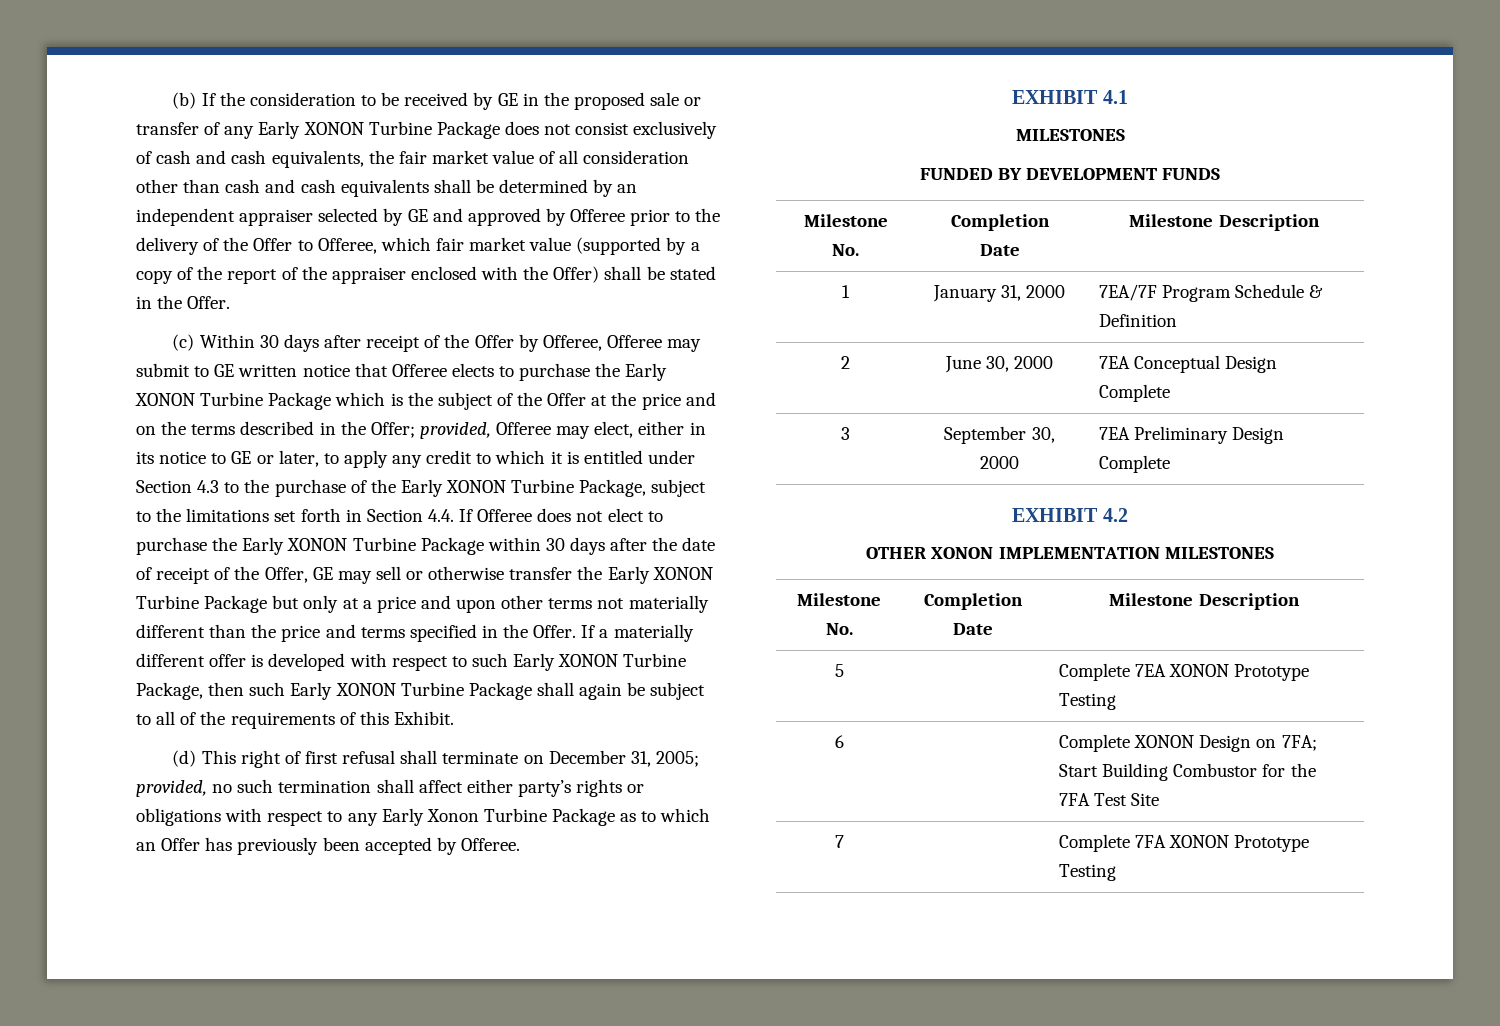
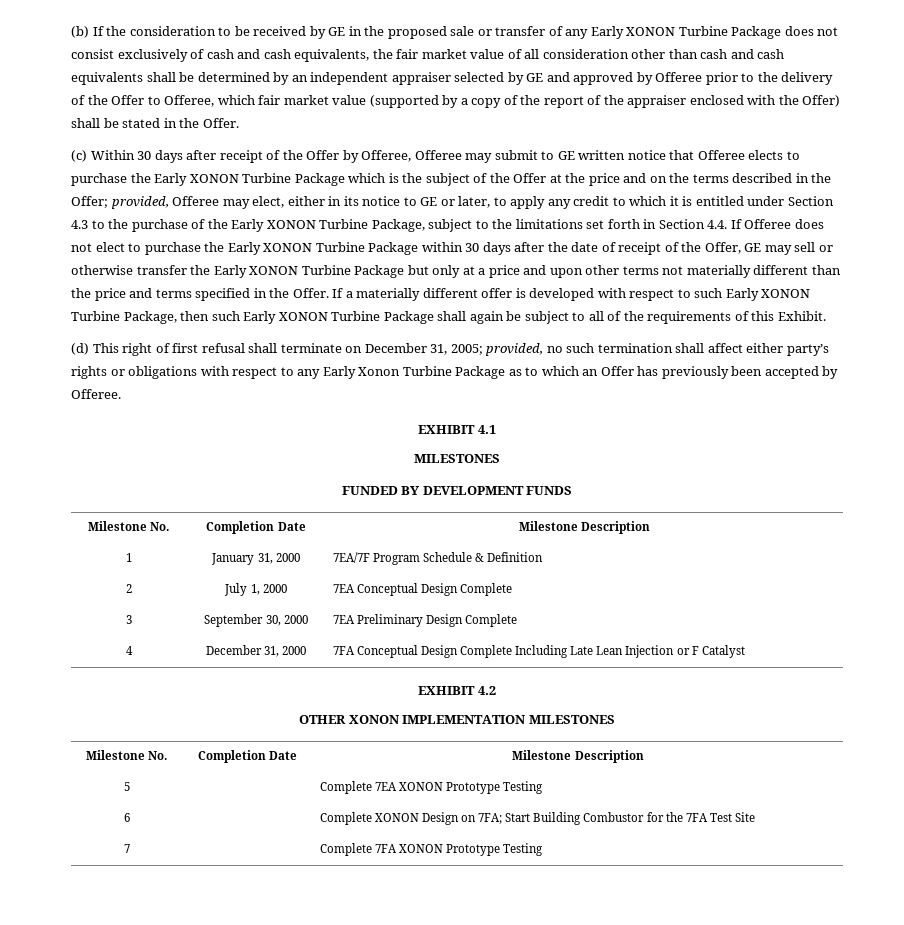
- 2 | June 30, 2000 | 7EA Conceptual Design Complete
+ 2 | July 1, 2000 | 7EA Conceptual Design Complete
+ 4 | December 31, 2000 | 7FA Conceptual Design Complete Including Late Lean Injection or F Catalyst

